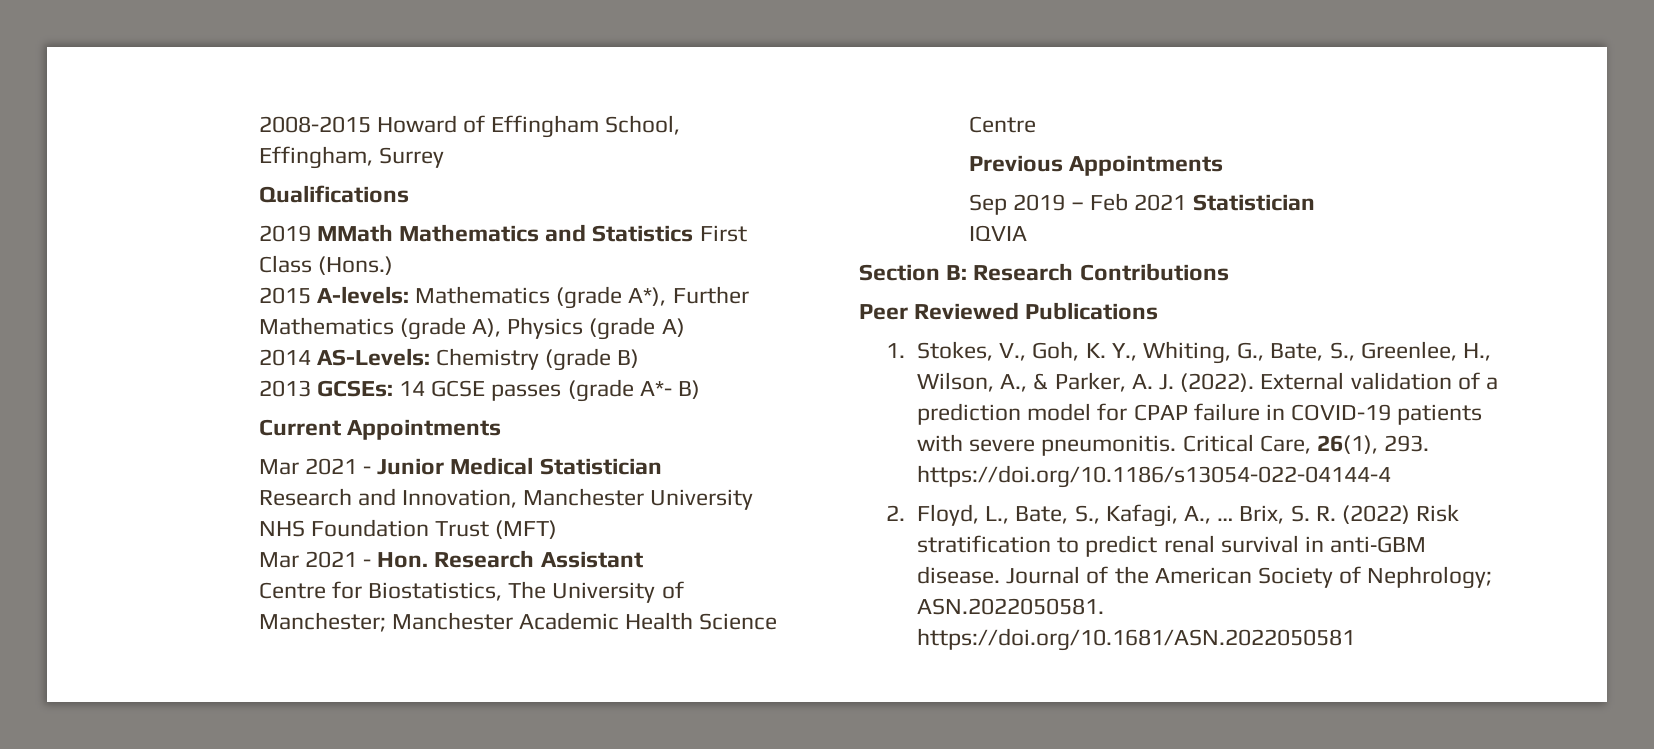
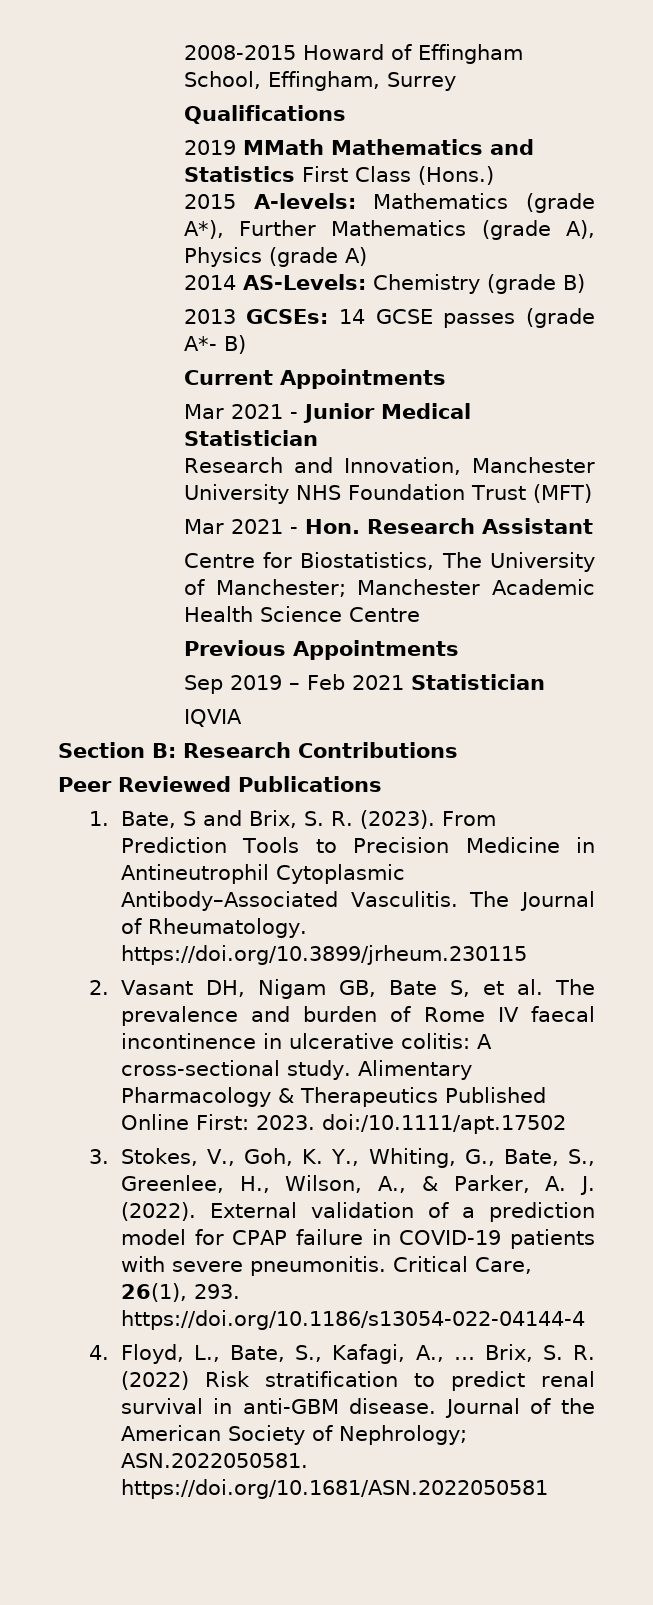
- 1. Stokes, V., Goh, K. Y., Whiting, G., Bate, S., Greenlee, H., Wilson, A., & Parker, A. J. (2022).
+ 1. Bate, S and Brix, S. R. (2023). From Prediction Tools to Precision Medicine in Antineutrophil Cytoplasmic Antibody–Associated Vasculitis. The Journal of Rheumatology. https://doi.org/10.3899/jrheum.230115
+ 2. Vasant DH, Nigam GB, Bate S, et al. The prevalence and burden of Rome IV faecal incontinence in ulcerative colitis: A cross‑sectional study. Alimentary Pharmacology & Therapeutics Published Online First: 2023. doi:/10.1111/apt.17502
+ 3. Stokes, V., Goh, K. Y., Whiting, G., Bate, S., Greenlee, H., Wilson, A., & Parker, A. J. (2022).
- 2. Floyd, L., Bate, S., Kafagi, A., …
+ 4. Floyd, L., Bate, S., Kafagi, A., …

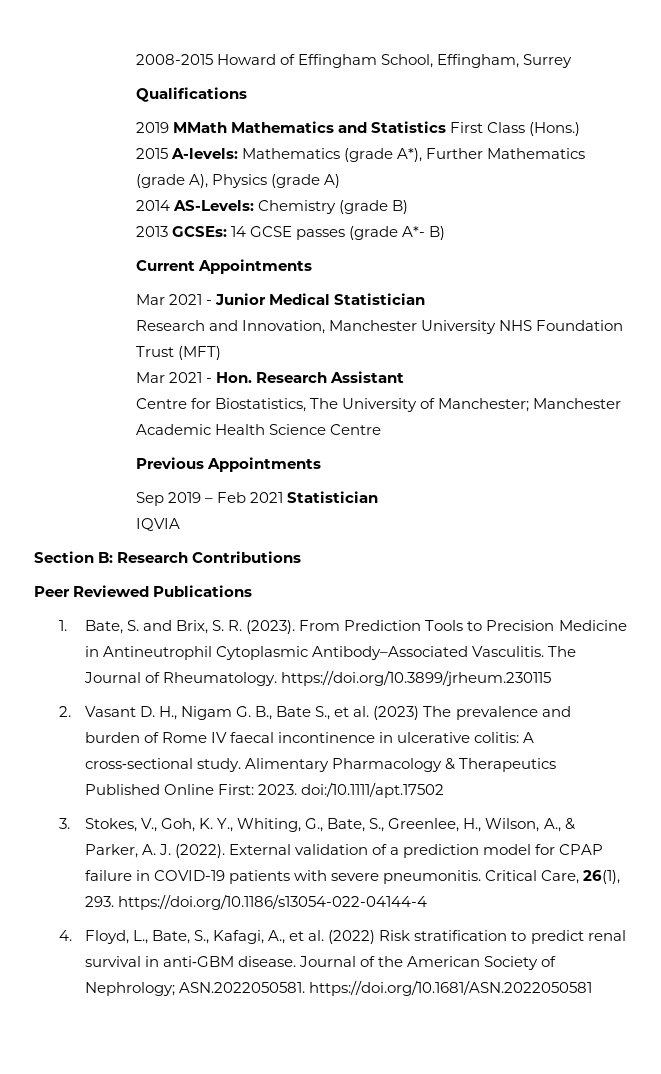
- 1. Bate, S and Brix, S. R. (2023).
+ 1. Bate, S. and Brix, S. R. (2023).
- 2. Vasant DH, Nigam GB, Bate S, et al. The prevalence and burden of Rome IV faecal incontinence in ulcerative colitis: A cross‑sectional study.
+ 2. Vasant D. H., Nigam G. B., Bate S., et al. (2023) The prevalence and burden of Rome IV faecal incontinence in ulcerative colitis: A cross‑sectional study.
- 4. Floyd, L., Bate, S., Kafagi, A., … Brix, S. R. (2022) Risk stratification to predict renal survival in anti‑GBM disease.
+ 4. Floyd, L., Bate, S., Kafagi, A., et al. (2022) Risk stratification to predict renal survival in anti‑GBM disease.

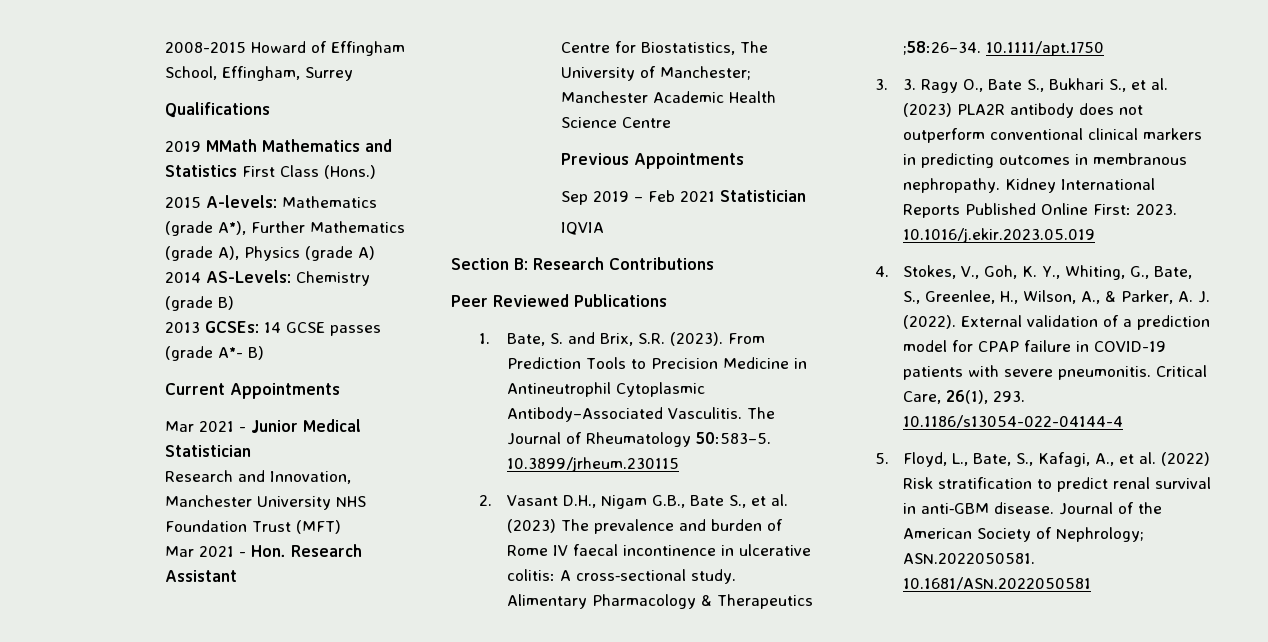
- 1. Bate, S. and Brix, S. R. (2023).
+ 1. Bate, S. and Brix, S.R. (2023).
- The Journal of Rheumatology. https://doi.org/10.3899/jrheum.230115
+ The Journal of Rheumatology 50:583–5. 10.3899/jrheum.230115
- 2. Vasant D. H., Nigam G. B., Bate S., et al. (2023) The prevalence and burden of Rome IV faecal incontinence in ulcerative colitis: A cross‑sectional study.
+ 2. Vasant D.H., Nigam G.B., Bate S., et al. (2023) The prevalence and burden of Rome IV faecal incontinence in ulcerative colitis: A cross‑sectional study.
- Alimentary Pharmacology & Therapeutics Published Online First: 2023. doi:/10.1111/apt.17502
- 3. Stokes, V., Goh, K. Y., Whiting, G., Bate, S., Greenlee, H., Wilson, A., & Parker, A. J. (2022).
+ Alimentary Pharmacology & Therapeutics ;58:26–34. 10.1111/apt.1750
+ 3. 3. Ragy O., Bate S., Bukhari S., et al. (2023) PLA2R antibody does not outperform conventional clinical markers in predicting outcomes in membranous nephropathy. Kidney International Reports Published Online First: 2023. 10.1016/j.ekir.2023.05.019
+ 4. Stokes, V., Goh, K. Y., Whiting, G., Bate, S., Greenlee, H., Wilson, A., & Parker, A. J. (2022).
- Critical Care, 26(1), 293. https://doi.org/10.1186/s13054-022-04144-4
- 4. Floyd, L., Bate, S., Kafagi, A., et al. (2022) Risk stratification to predict renal survival in anti‑GBM disease.
+ Critical Care, 26(1), 293. 10.1186/s13054-022-04144-4
+ 5. Floyd, L., Bate, S., Kafagi, A., et al. (2022) Risk stratification to predict renal survival in anti‑GBM disease.
- Journal of the American Society of Nephrology; ASN.2022050581. https://doi.org/10.1681/ASN.2022050581
+ Journal of the American Society of Nephrology; ASN.2022050581. 10.1681/ASN.2022050581

